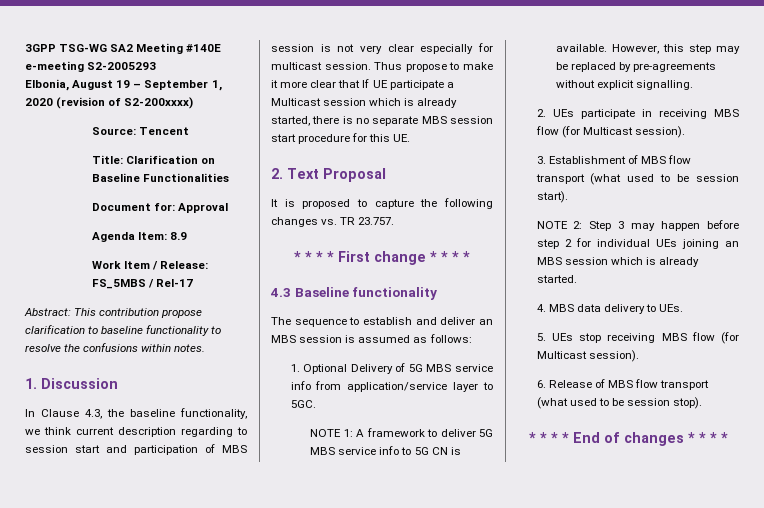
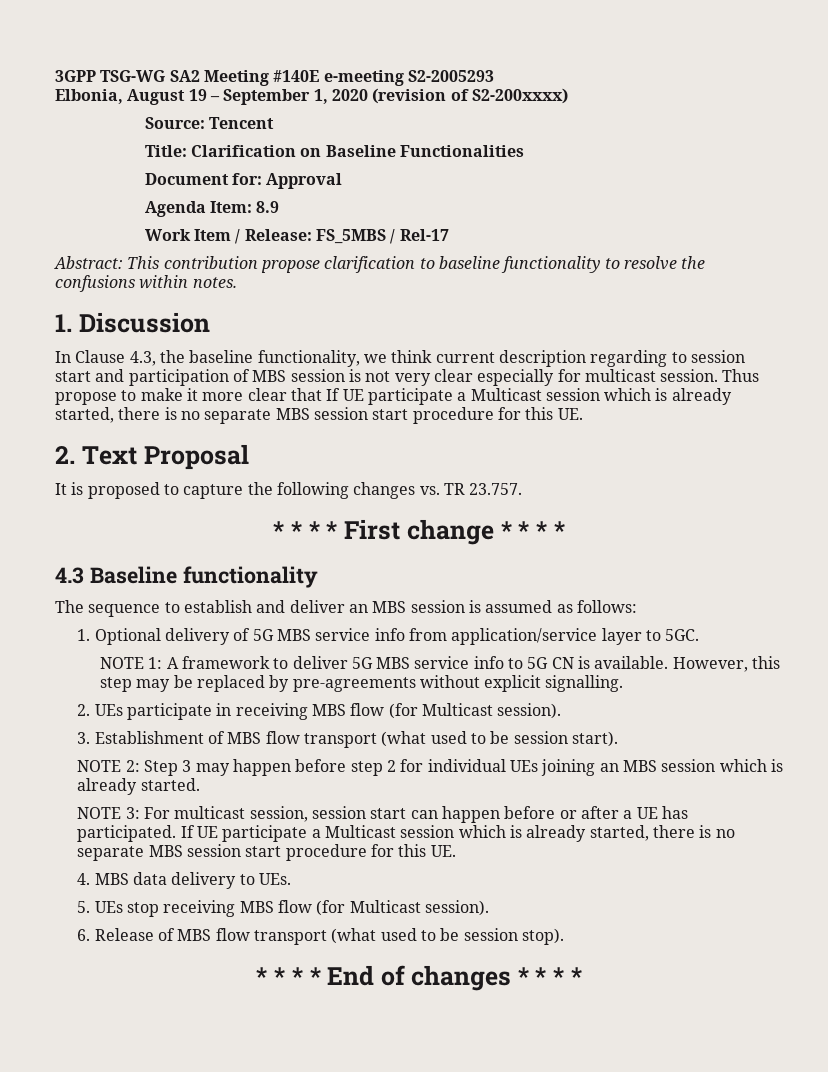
- 1. Optional Delivery of 5G MBS service info from application/service layer to 5GC.
+ 1. Optional delivery of 5G MBS service info from application/service layer to 5GC.
+ NOTE 3: For multicast session, session start can happen before or after a UE has participated. If UE participate a Multicast session which is already started, there is no separate MBS session start procedure for this UE.

